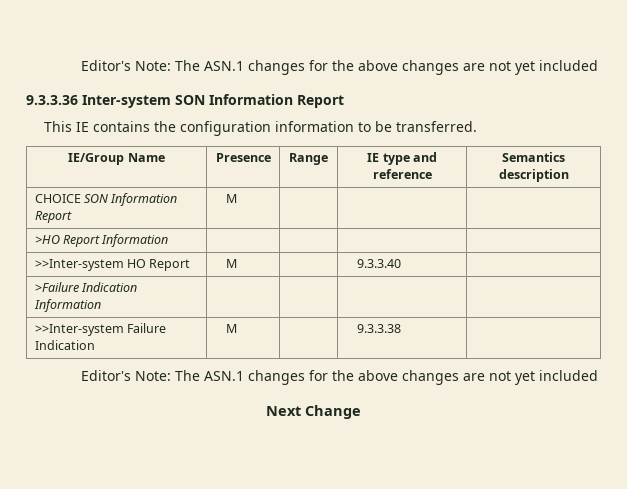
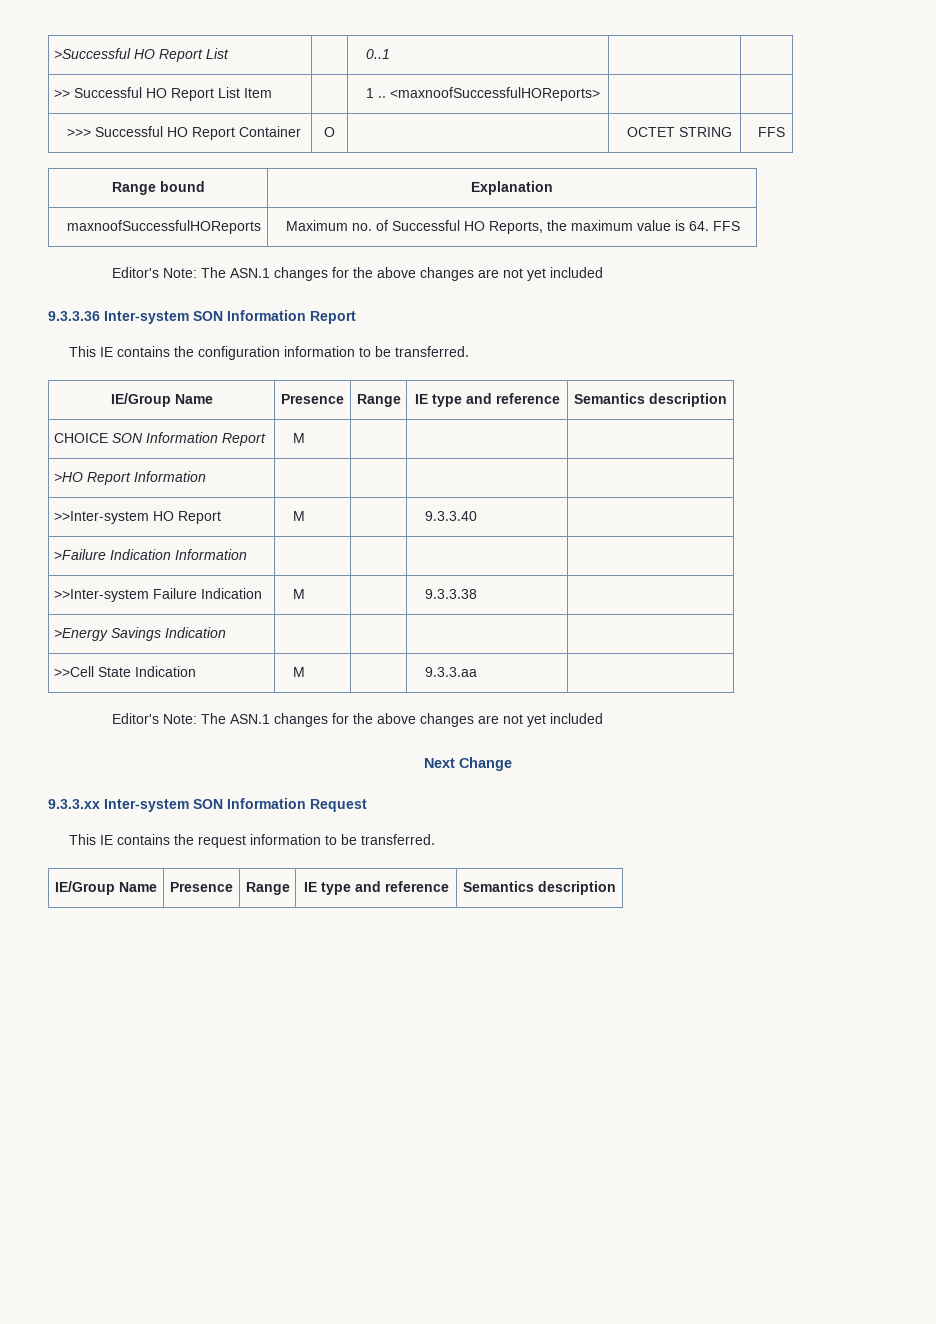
+ >Successful HO Report List | | 0..1 | |
+ >> Successful HO Report List Item | | 1 .. <maxnoofSuccessfulHOReports> | |
+ >>> Successful HO Report Container | O | | OCTET STRING | FFS
+ Range bound | Explanation
+ maxnoofSuccessfulHOReports | Maximum no. of Successful HO Reports, the maximum value is 64. FFS
+ >Energy Savings Indication | | | |
+ >>Cell State Indication | M | | 9.3.3.aa |
+ 9.3.3.xx Inter-system SON Information Request
+ This IE contains the request information to be transferred.
+ IE/Group Name | Presence | Range | IE type and reference | Semantics description

